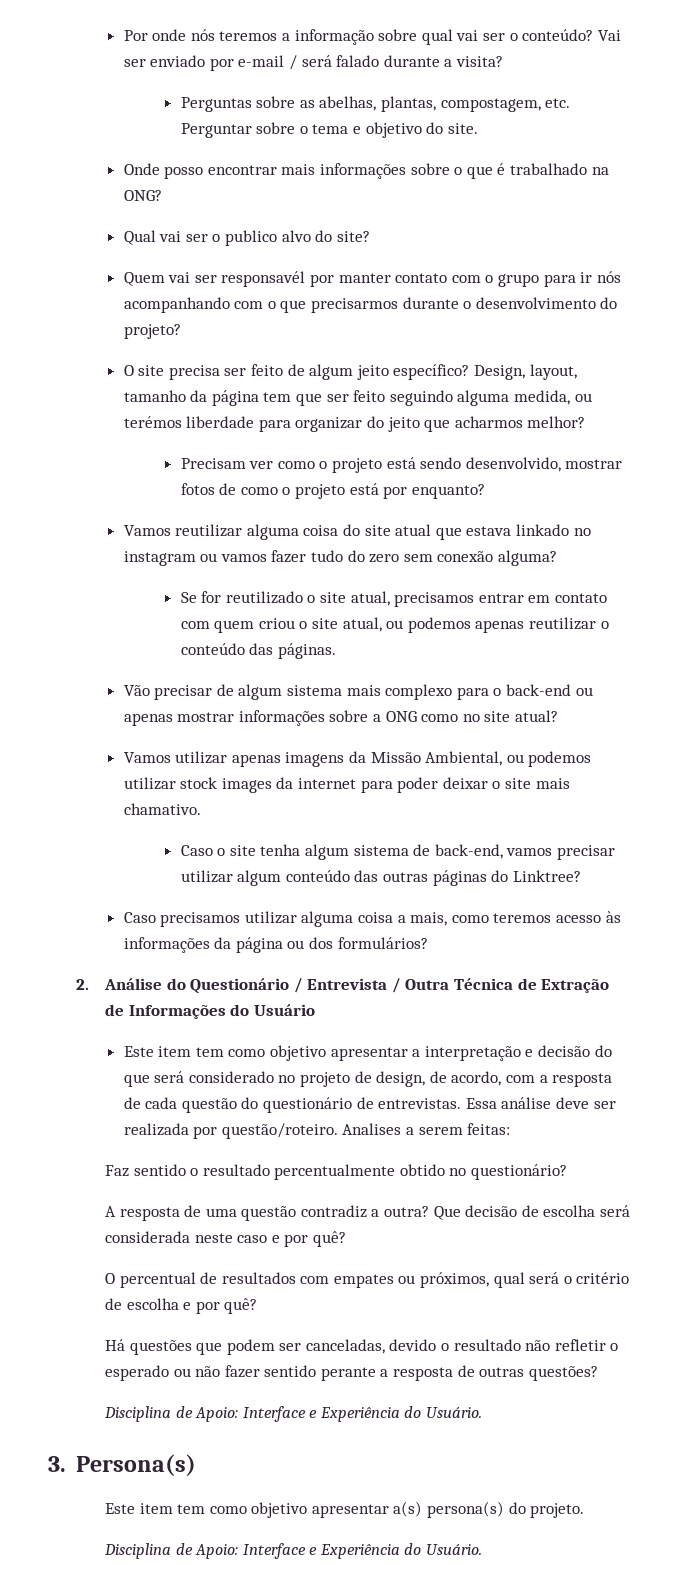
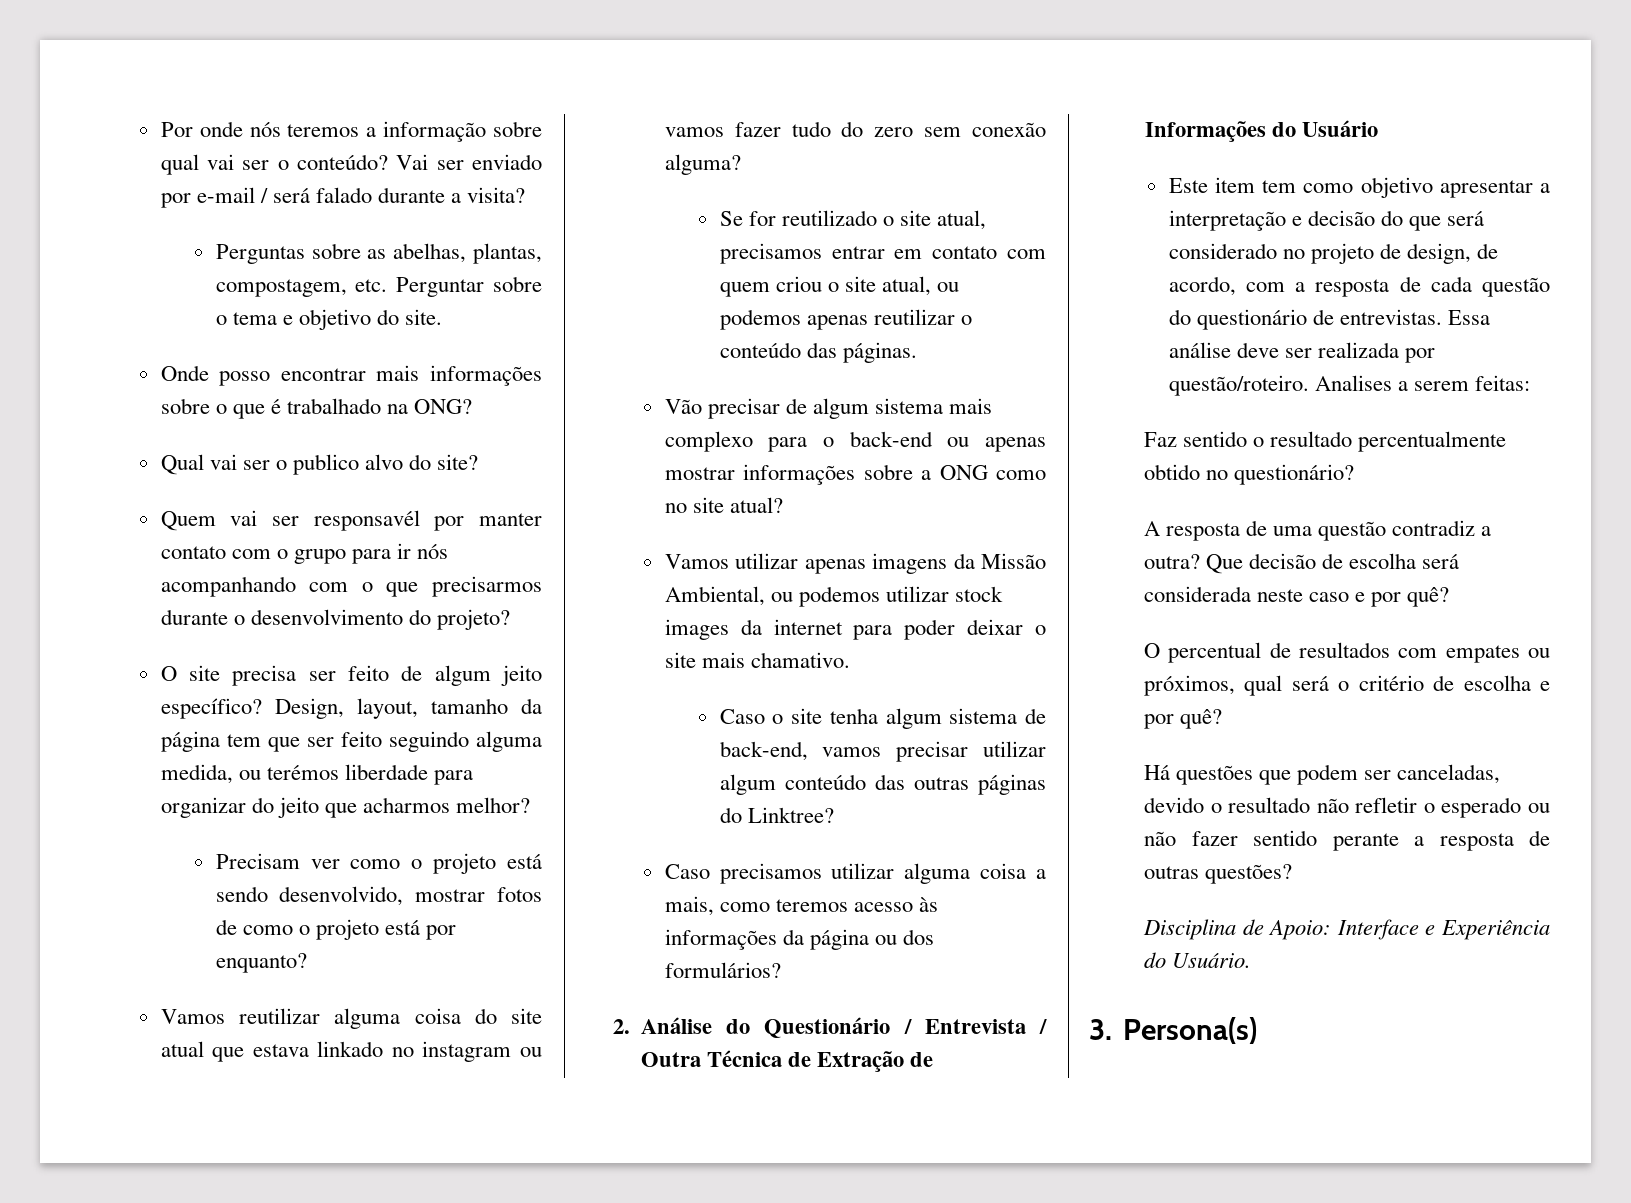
- Este item tem como objetivo apresentar a(s) persona(s) do projeto.
- Disciplina de Apoio: Interface e Experiência do Usuário.

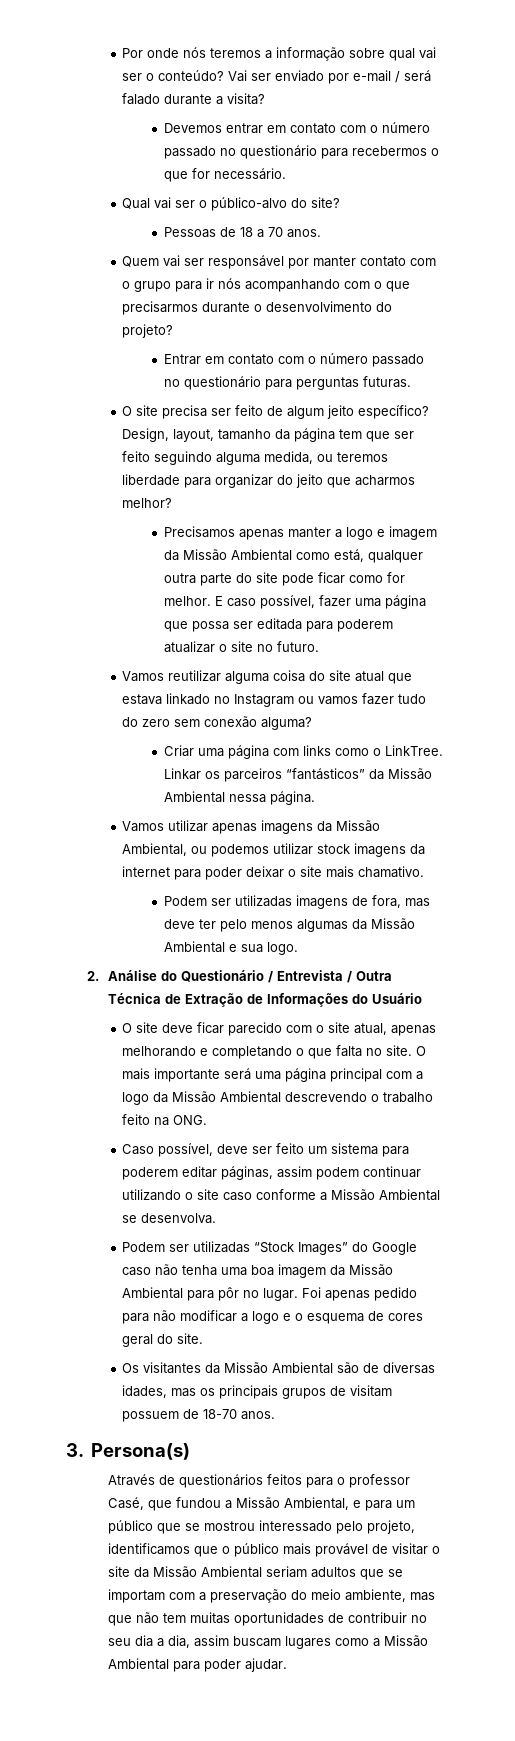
- Perguntas sobre as abelhas, plantas, compostagem, etc. Perguntar sobre o tema e objetivo do site.
- Onde posso encontrar mais informações sobre o que é trabalhado na ONG?
+ Devemos entrar em contato com o número passado no questionário para recebermos o que for necessário.
- Qual vai ser o publico alvo do site?
+ Qual vai ser o público-alvo do site?
+ Pessoas de 18 a 70 anos.
- Quem vai ser responsavél por manter contato com o grupo para ir nós acompanhando com o que precisarmos durante o desenvolvimento do projeto?
+ Quem vai ser responsável por manter contato com o grupo para ir nós acompanhando com o que precisarmos durante o desenvolvimento do projeto?
+ Entrar em contato com o número passado no questionário para perguntas futuras.
- Design, layout, tamanho da página tem que ser feito seguindo alguma medida, ou terémos liberdade para organizar do jeito que acharmos melhor?
+ Design, layout, tamanho da página tem que ser feito seguindo alguma medida, ou teremos liberdade para organizar do jeito que acharmos melhor?
- Precisam ver como o projeto está sendo desenvolvido, mostrar fotos de como o projeto está por enquanto?
+ Precisamos apenas manter a logo e imagem da Missão Ambiental como está, qualquer outra parte do site pode ficar como for melhor. E caso possível, fazer uma página que possa ser editada para poderem atualizar o site no futuro.
- Vamos reutilizar alguma coisa do site atual que estava linkado no instagram ou vamos fazer tudo do zero sem conexão alguma?
+ Vamos reutilizar alguma coisa do site atual que estava linkado no Instagram ou vamos fazer tudo do zero sem conexão alguma?
- Se for reutilizado o site atual, precisamos entrar em contato com quem criou o site atual, ou podemos apenas reutilizar o conteúdo das páginas.
- Vão precisar de algum sistema mais complexo para o back-end ou apenas mostrar informações sobre a ONG como no site atual?
+ Criar uma página com links como o LinkTree. Linkar os parceiros “fantásticos” da Missão Ambiental nessa página.
- Vamos utilizar apenas imagens da Missão Ambiental, ou podemos utilizar stock images da internet para poder deixar o site mais chamativo.
+ Vamos utilizar apenas imagens da Missão Ambiental, ou podemos utilizar stock imagens da internet para poder deixar o site mais chamativo.
- Caso o site tenha algum sistema de back-end, vamos precisar utilizar algum conteúdo das outras páginas do Linktree?
- Caso precisamos utilizar alguma coisa a mais, como teremos acesso às informações da página ou dos formulários?
+ Podem ser utilizadas imagens de fora, mas deve ter pelo menos algumas da Missão Ambiental e sua logo.
- Este item tem como objetivo apresentar a interpretação e decisão do que será considerado no projeto de design, de acordo, com a resposta de cada questão do questionário de entrevistas. Essa análise deve ser realizada por questão/roteiro. Analises a serem feitas:
- Faz sentido o resultado percentualmente obtido no questionário?
- A resposta de uma questão contradiz a outra? Que decisão de escolha será considerada neste caso e por quê?
- O percentual de resultados com empates ou próximos, qual será o critério de escolha e por quê?
- Há questões que podem ser canceladas, devido o resultado não refletir o esperado ou não fazer sentido perante a resposta de outras questões?
- Disciplina de Apoio: Interface e Experiência do Usuário.
+ O site deve ficar parecido com o site atual, apenas melhorando e completando o que falta no site. O mais importante será uma página principal com a logo da Missão Ambiental descrevendo o trabalho feito na ONG.
+ Caso possível, deve ser feito um sistema para poderem editar páginas, assim podem continuar utilizando o site caso conforme a Missão Ambiental se desenvolva.
+ Podem ser utilizadas “Stock Images” do Google caso não tenha uma boa imagem da Missão Ambiental para pôr no lugar. Foi apenas pedido para não modificar a logo e o esquema de cores geral do site.
+ Os visitantes da Missão Ambiental são de diversas idades, mas os principais grupos de visitam possuem de 18-70 anos.
  3. Persona(s)
+ Através de questionários feitos para o professor Casé, que fundou a Missão Ambiental, e para um público que se mostrou interessado pelo projeto, identificamos que o público mais provável de visitar o site da Missão Ambiental seriam adultos que se importam com a preservação do meio ambiente, mas que não tem muitas oportunidades de contribuir no seu dia a dia, assim buscam lugares como a Missão Ambiental para poder ajudar.

